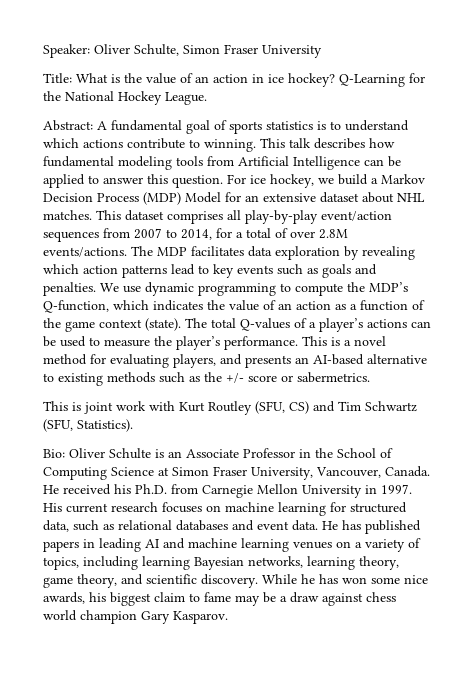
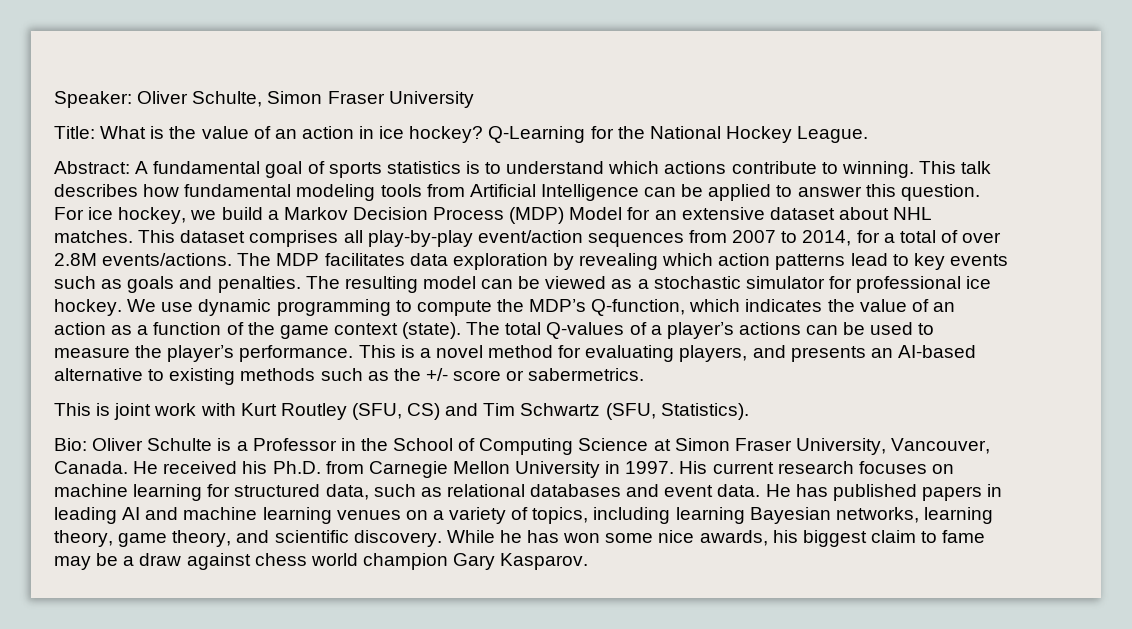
+ The resulting model can be viewed as a stochastic simulator for professional ice hockey.
- Bio: Oliver Schulte is an Associate Professor in the School of Computing Science at Simon Fraser University, Vancouver, Canada.
+ Bio: Oliver Schulte is a Professor in the School of Computing Science at Simon Fraser University, Vancouver, Canada.

